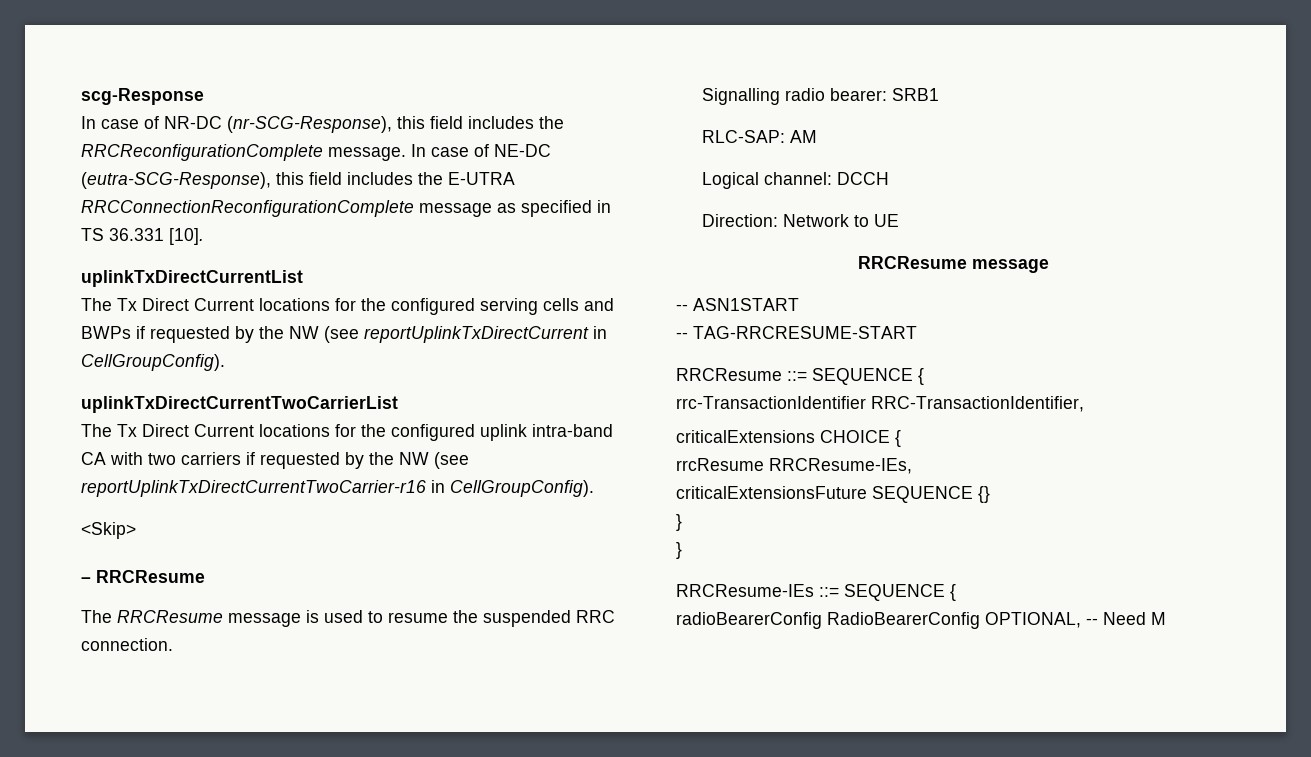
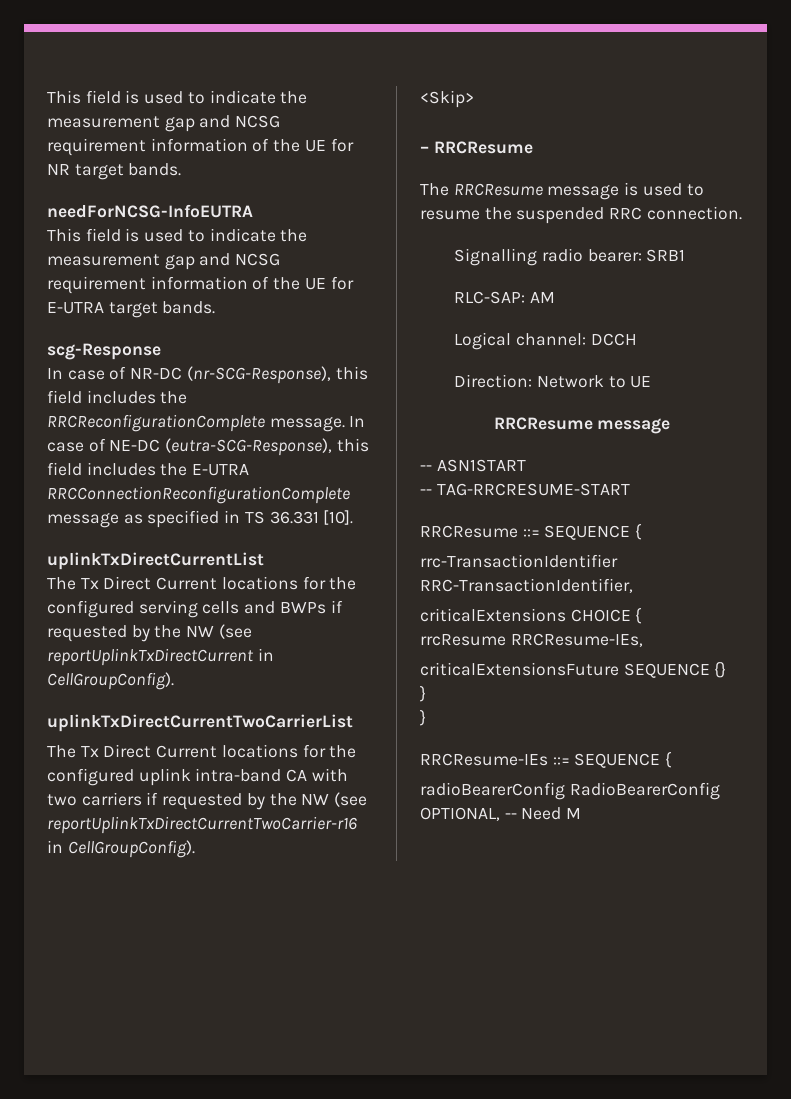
+ This field is used to indicate the measurement gap and NCSG requirement information of the UE for NR target bands.
+ needForNCSG-InfoEUTRA
+ This field is used to indicate the measurement gap and NCSG requirement information of the UE for E-UTRA target bands.

